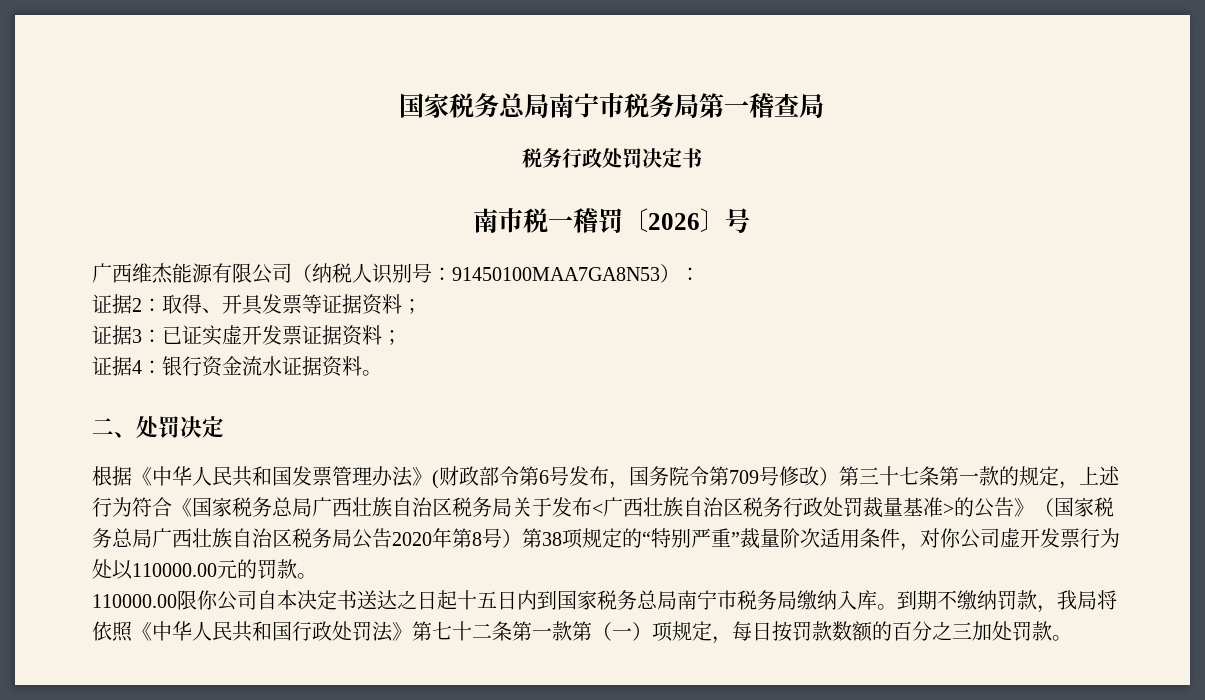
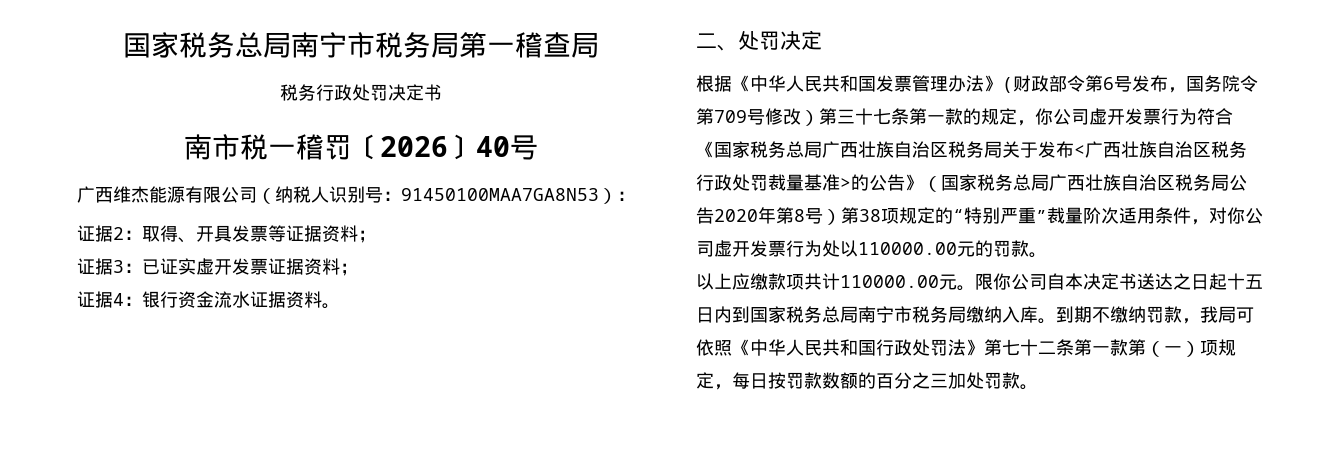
- 南市税一稽罚〔2026〕号
+ 南市税一稽罚〔2026〕40号
- 根据《中华人民共和国发票管理办法》(财政部令第6号发布，国务院令第709号修改）第三十七条第一款的规定，上述行为符合《国家税务总局广西壮族自治区税务局关于发布<广西壮族自治区税务行政处罚裁量基准>的公告》（国家税务总局广西壮族自治区税务局公告2020年第8号）第38项规定的“特别严重”裁量阶次适用条件，对你公司虚开发票行为处以110000.00元的罚款。
+ 根据《中华人民共和国发票管理办法》(财政部令第6号发布，国务院令第709号修改）第三十七条第一款的规定，你公司虚开发票行为符合《国家税务总局广西壮族自治区税务局关于发布<广西壮族自治区税务行政处罚裁量基准>的公告》（国家税务总局广西壮族自治区税务局公告2020年第8号）第38项规定的“特别严重”裁量阶次适用条件，对你公司虚开发票行为处以110000.00元的罚款。
- 110000.00限你公司自本决定书送达之日起十五日内到国家税务总局南宁市税务局缴纳入库。
+ 以上应缴款项共计110000.00元。限你公司自本决定书送达之日起十五日内到国家税务总局南宁市税务局缴纳入库。
- 到期不缴纳罚款，我局将依照《中华人民共和国行政处罚法》第七十二条第一款第（一）项规定，每日按罚款数额的百分之三加处罚款。
+ 到期不缴纳罚款，我局可依照《中华人民共和国行政处罚法》第七十二条第一款第（一）项规定，每日按罚款数额的百分之三加处罚款。

